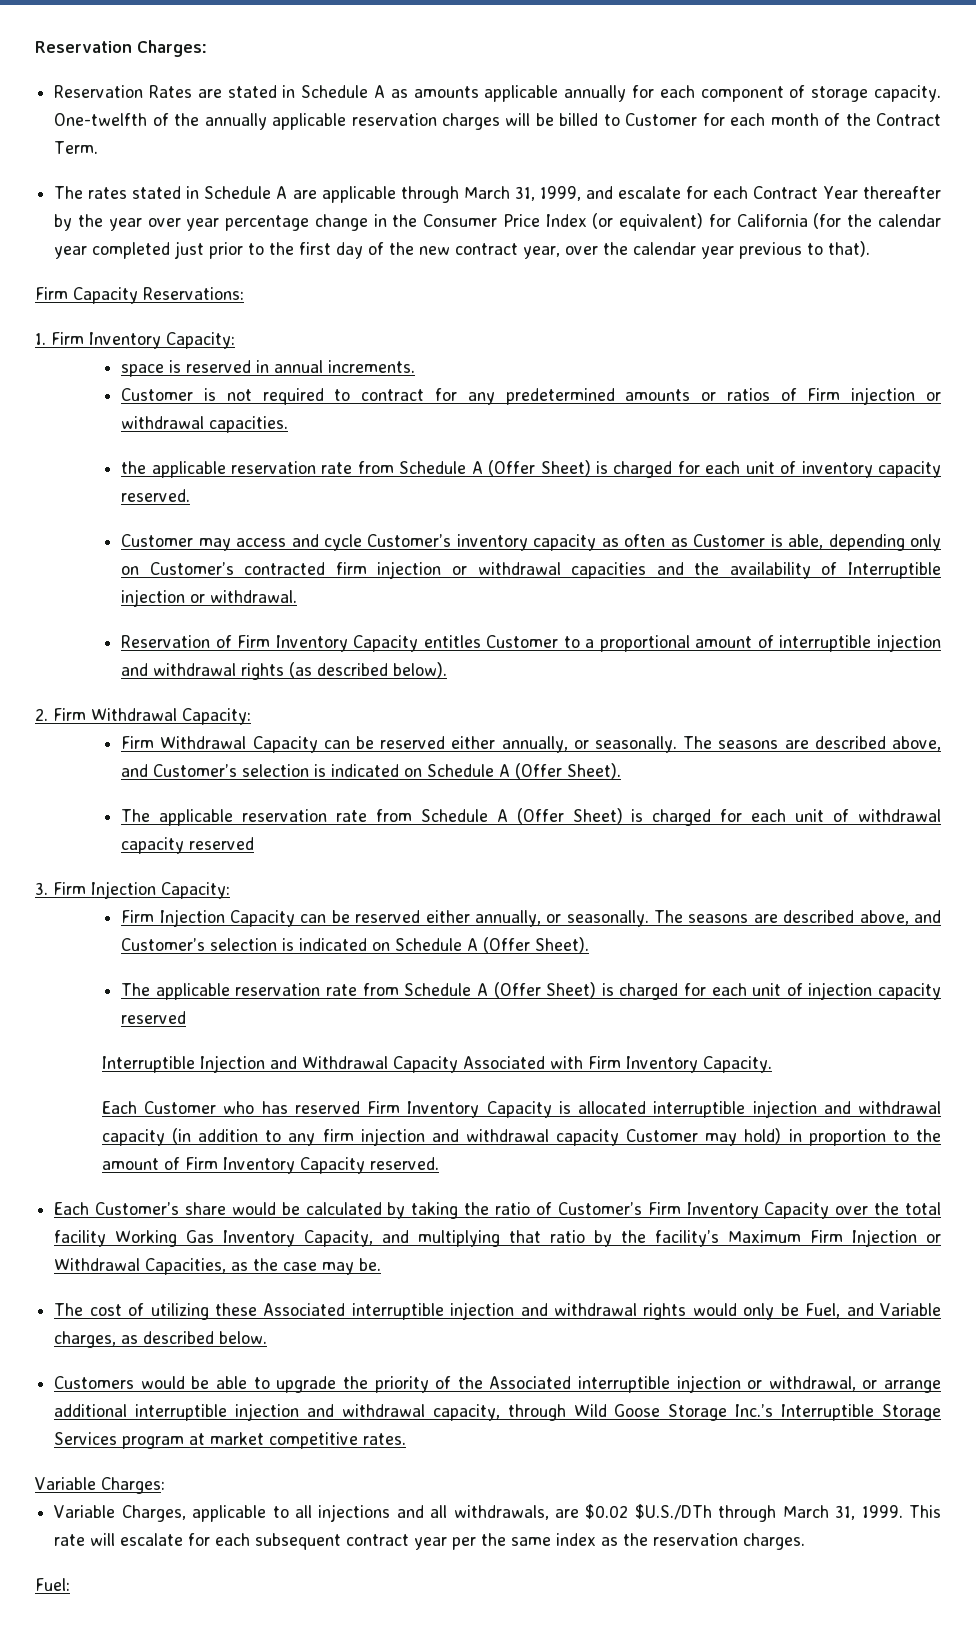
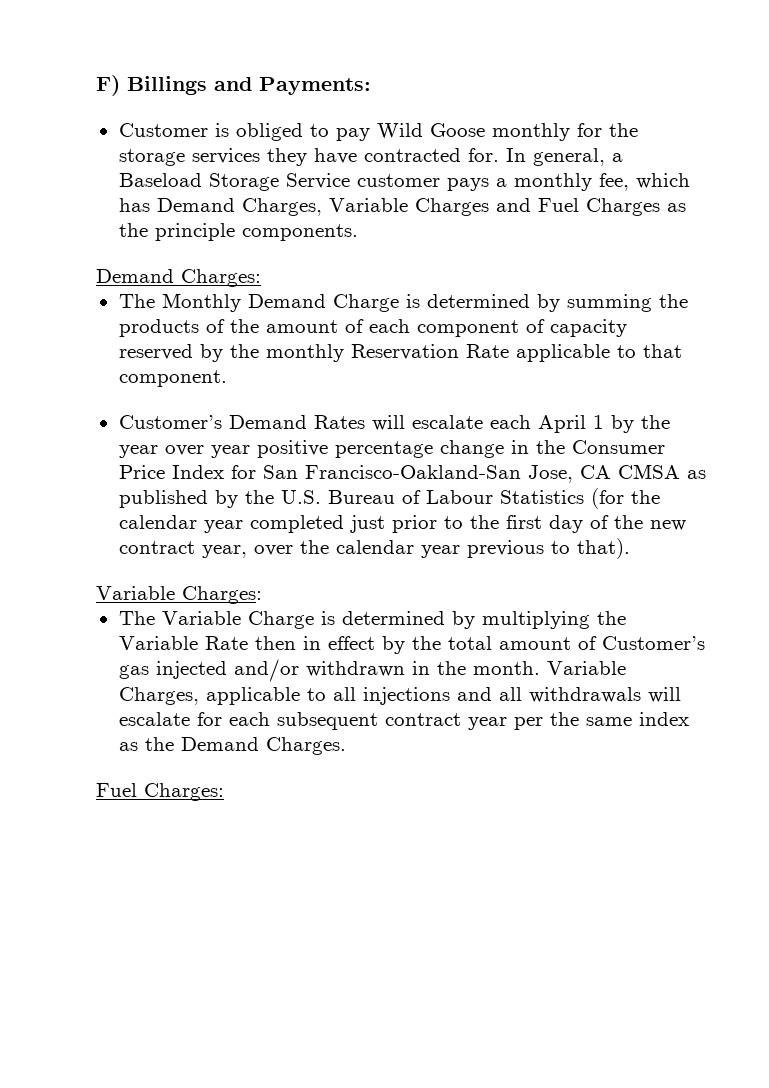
- Reservation Charges:
- Reservation Rates are stated in Schedule A as amounts applicable annually for each component of storage capacity. One-twelfth of the annually applicable reservation charges will be billed to Customer for each month of the Contract Term.
- The rates stated in Schedule A are applicable through March 31, 1999, and escalate for each Contract Year thereafter by the year over year percentage change in the Consumer Price Index (or equivalent) for California (for the calendar year completed just prior to the first day of the new contract year, over the calendar year previous to that).
+ F) Billings and Payments:
+ Customer is obliged to pay Wild Goose monthly for the storage services they have contracted for. In general, a Baseload Storage Service customer pays a monthly fee, which has Demand Charges, Variable Charges and Fuel Charges as the principle components.
+ Demand Charges:
+ The Monthly Demand Charge is determined by summing the products of the amount of each component of capacity reserved by the monthly Reservation Rate applicable to that component.
+ Customer’s Demand Rates will escalate each April 1 by the year over year positive percentage change in the Consumer Price Index for San Francisco-Oakland-San Jose, CA CMSA as published by the U.S. Bureau of Labour Statistics (for the calendar year completed just prior to the first day of the new contract year, over the calendar year previous to that).
- Firm Capacity Reservations:
- 1. Firm Inventory Capacity:
- space is reserved in annual increments.
- Customer is not required to contract for any predetermined amounts or ratios of Firm injection or withdrawal capacities.
- the applicable reservation rate from Schedule A (Offer Sheet) is charged for each unit of inventory capacity reserved.
- Customer may access and cycle Customer’s inventory capacity as often as Customer is able, depending only on Customer’s contracted firm injection or withdrawal capacities and the availability of Interruptible injection or withdrawal.
- Reservation of Firm Inventory Capacity entitles Customer to a proportional amount of interruptible injection and withdrawal rights (as described below).
- 2. Firm Withdrawal Capacity:
- Firm Withdrawal Capacity can be reserved either annually, or seasonally. The seasons are described above, and Customer’s selection is indicated on Schedule A (Offer Sheet).
- The applicable reservation rate from Schedule A (Offer Sheet) is charged for each unit of withdrawal capacity reserved
- 3. Firm Injection Capacity:
- Firm Injection Capacity can be reserved either annually, or seasonally. The seasons are described above, and Customer’s selection is indicated on Schedule A (Offer Sheet).
- The applicable reservation rate from Schedule A (Offer Sheet) is charged for each unit of injection capacity reserved
- Interruptible Injection and Withdrawal Capacity Associated with Firm Inventory Capacity.
- Each Customer who has reserved Firm Inventory Capacity is allocated interruptible injection and withdrawal capacity (in addition to any firm injection and withdrawal capacity Customer may hold) in proportion to the amount of Firm Inventory Capacity reserved.
- Each Customer’s share would be calculated by taking the ratio of Customer’s Firm Inventory Capacity over the total facility Working Gas Inventory Capacity, and multiplying that ratio by the facility’s Maximum Firm Injection or Withdrawal Capacities, as the case may be.
- The cost of utilizing these Associated interruptible injection and withdrawal rights would only be Fuel, and Variable charges, as described below.
- Customers would be able to upgrade the priority of the Associated interruptible injection or withdrawal, or arrange additional interruptible injection and withdrawal capacity, through Wild Goose Storage Inc.’s Interruptible Storage Services program at market competitive rates.
  Variable Charges:
- Variable Charges, applicable to all injections and all withdrawals, are $0.02 $U.S./DTh through March 31, 1999. This rate will escalate for each subsequent contract year per the same index as the reservation charges.
- Fuel:
+ The Variable Charge is determined by multiplying the Variable Rate then in effect by the total amount of Customer’s gas injected and/or withdrawn in the month. Variable Charges, applicable to all injections and all withdrawals will escalate for each subsequent contract year per the same index as the Demand Charges.
+ Fuel Charges:

